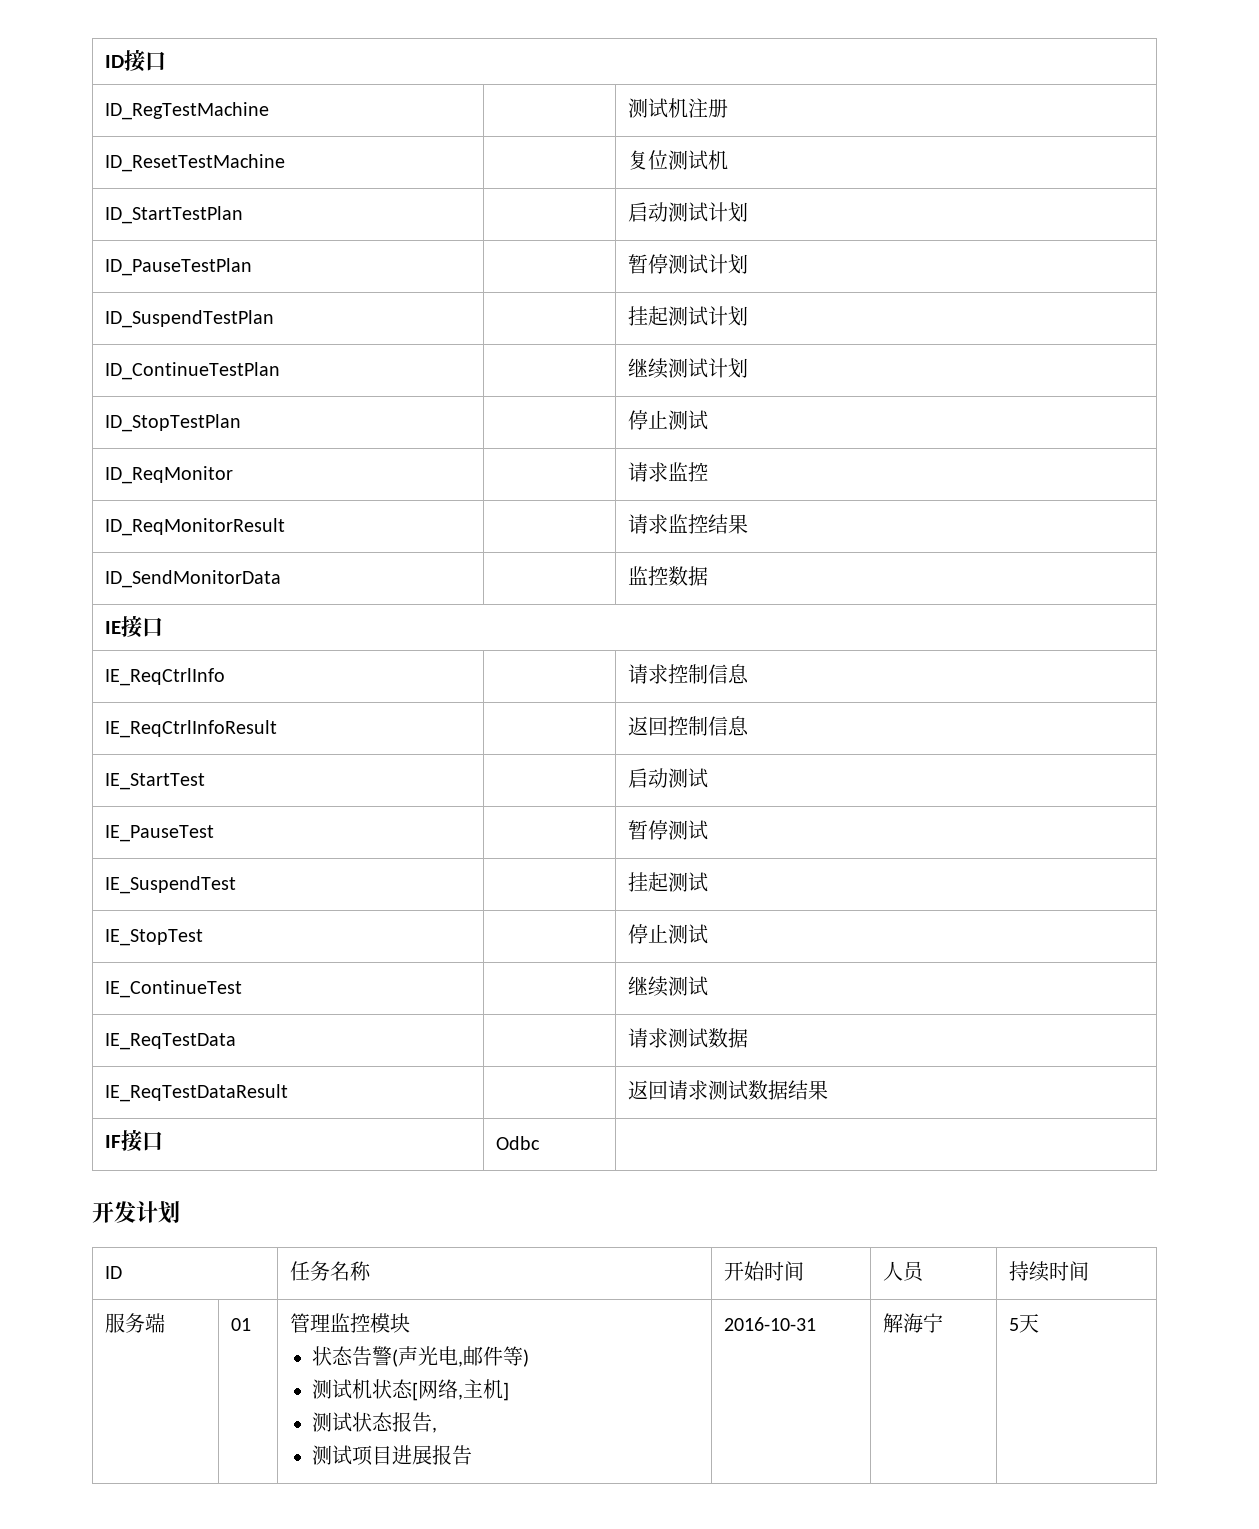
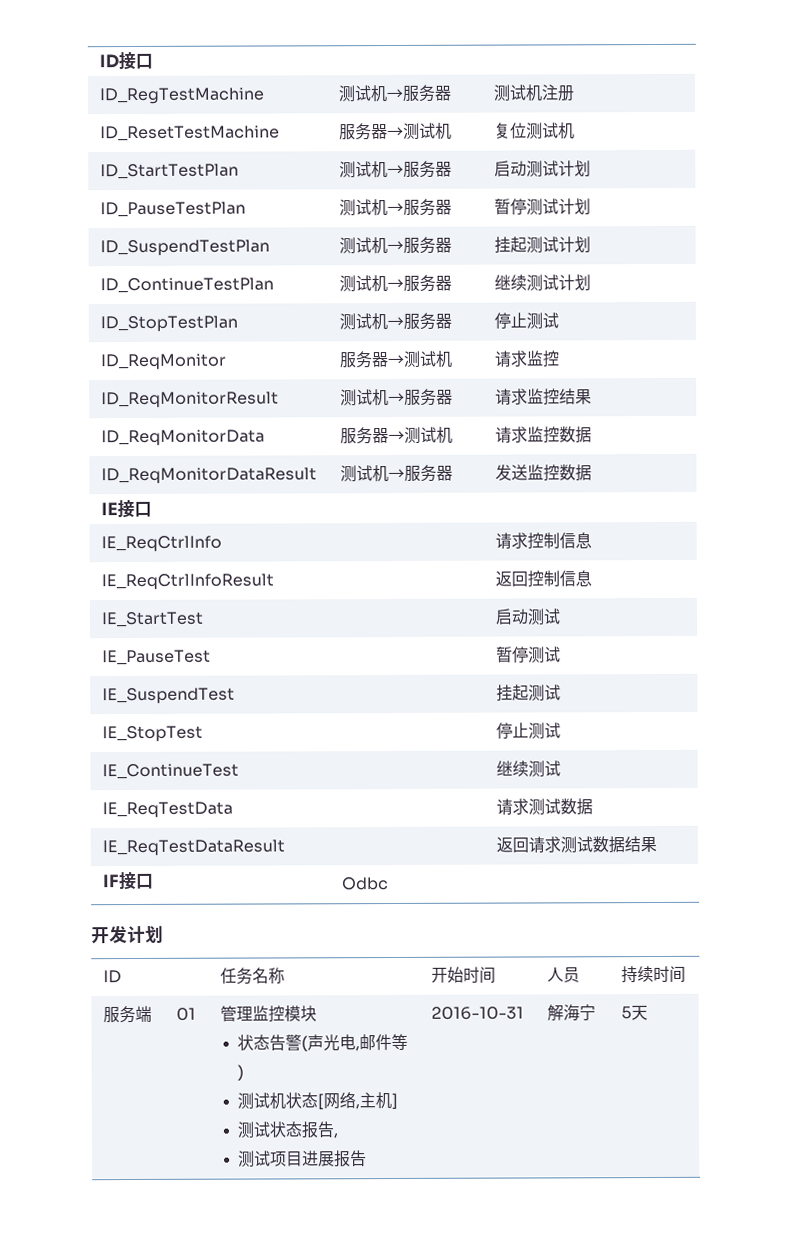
- ID_RegTestMachine | | 测试机注册
+ ID_RegTestMachine | 测试机→服务器 | 测试机注册
- ID_ResetTestMachine | | 复位测试机
+ ID_ResetTestMachine | 服务器→测试机 | 复位测试机
- ID_StartTestPlan | | 启动测试计划
+ ID_StartTestPlan | 测试机→服务器 | 启动测试计划
- ID_PauseTestPlan | | 暂停测试计划
+ ID_PauseTestPlan | 测试机→服务器 | 暂停测试计划
- ID_SuspendTestPlan | | 挂起测试计划
+ ID_SuspendTestPlan | 测试机→服务器 | 挂起测试计划
- ID_ContinueTestPlan | | 继续测试计划
+ ID_ContinueTestPlan | 测试机→服务器 | 继续测试计划
- ID_StopTestPlan | | 停止测试
+ ID_StopTestPlan | 测试机→服务器 | 停止测试
- ID_ReqMonitor | | 请求监控
+ ID_ReqMonitor | 服务器→测试机 | 请求监控
- ID_ReqMonitorResult | | 请求监控结果
+ ID_ReqMonitorResult | 测试机→服务器 | 请求监控结果
- ID_SendMonitorData | | 监控数据
+ ID_ReqMonitorData | 服务器→测试机 | 请求监控数据
+ ID_ReqMonitorDataResult | 测试机→服务器 | 发送监控数据

